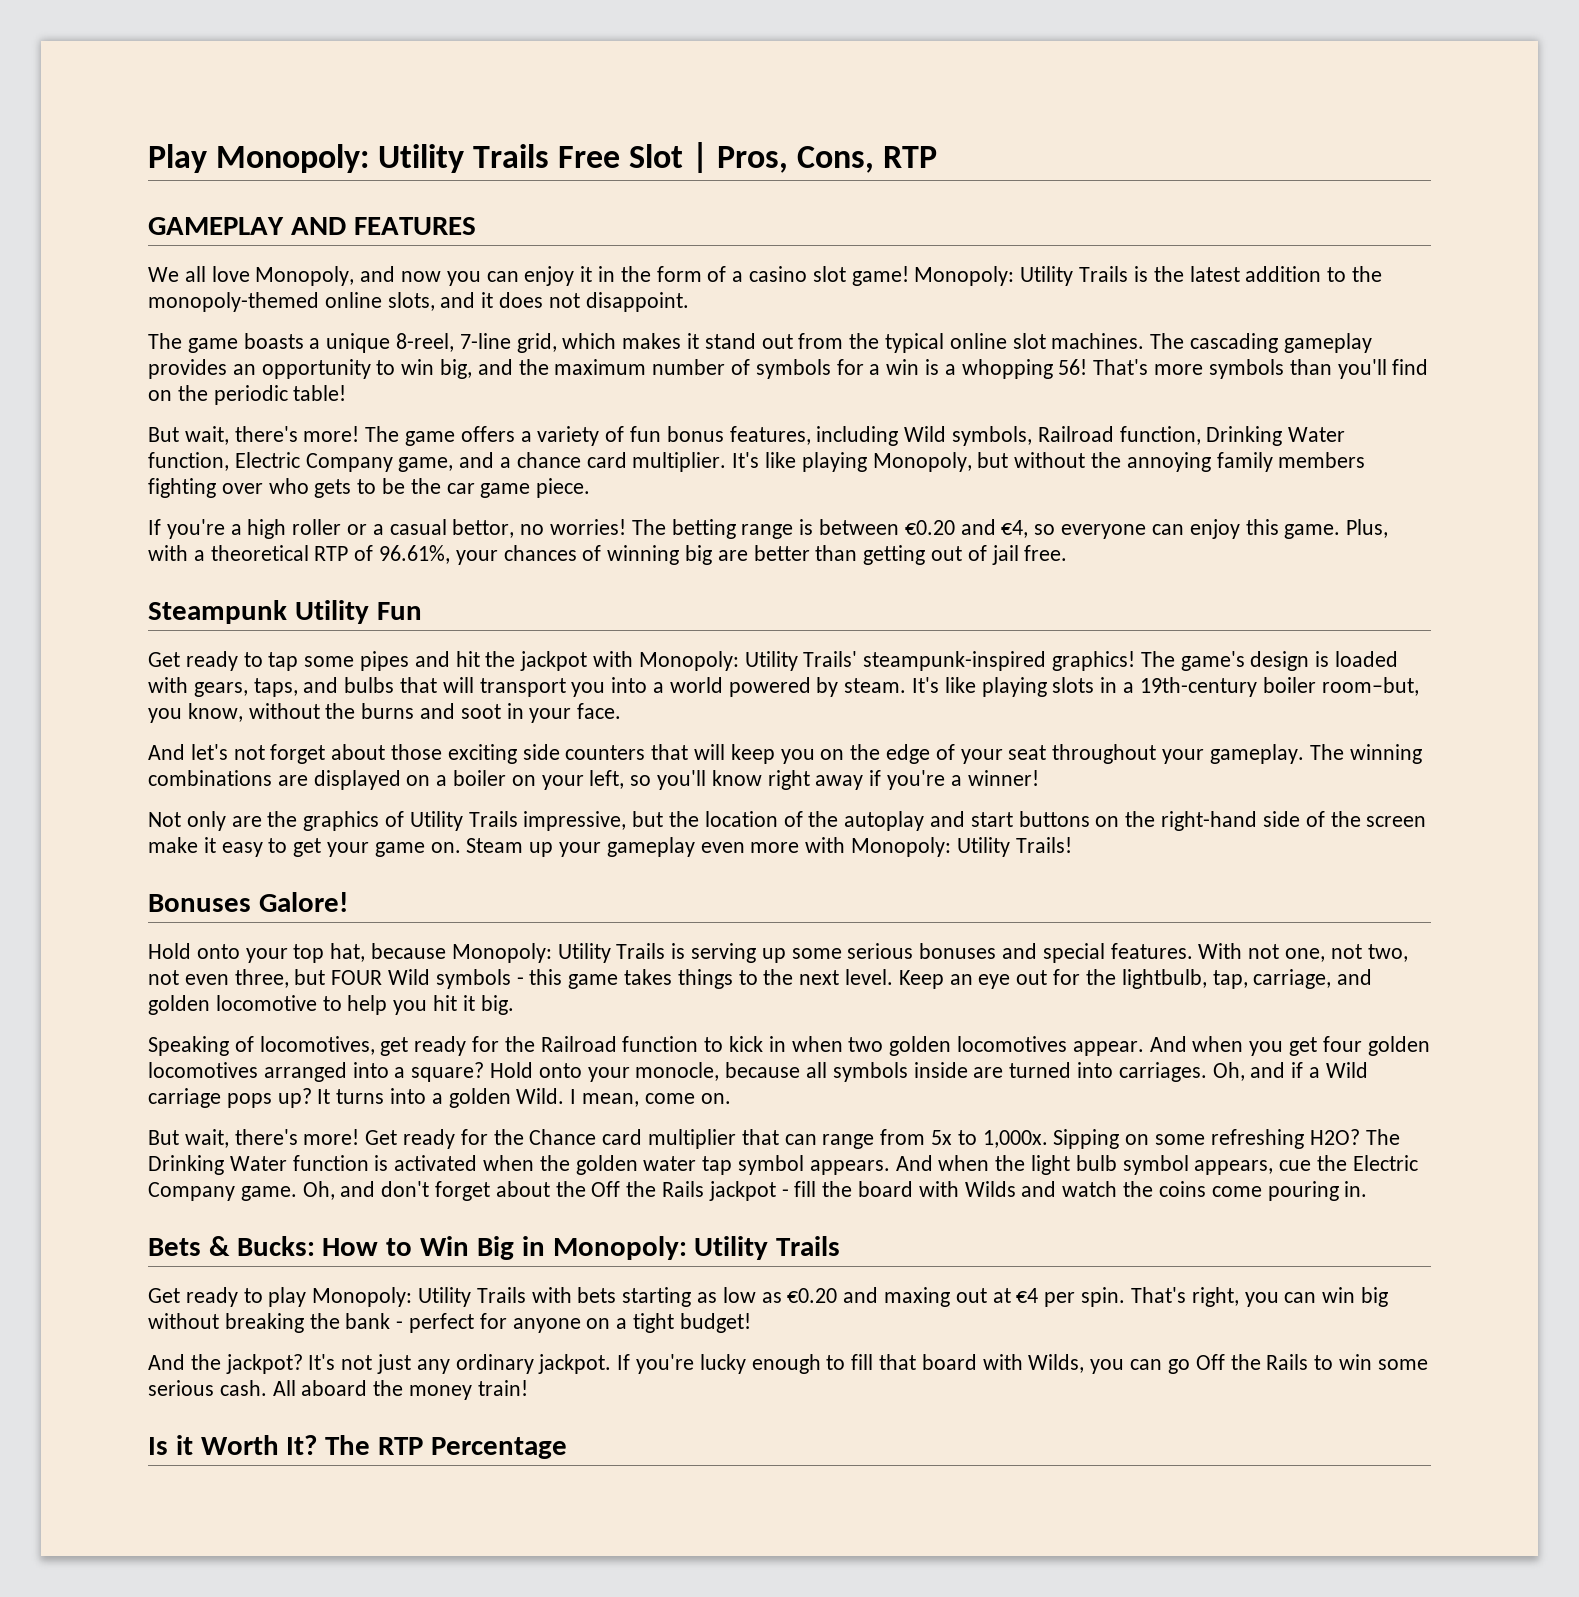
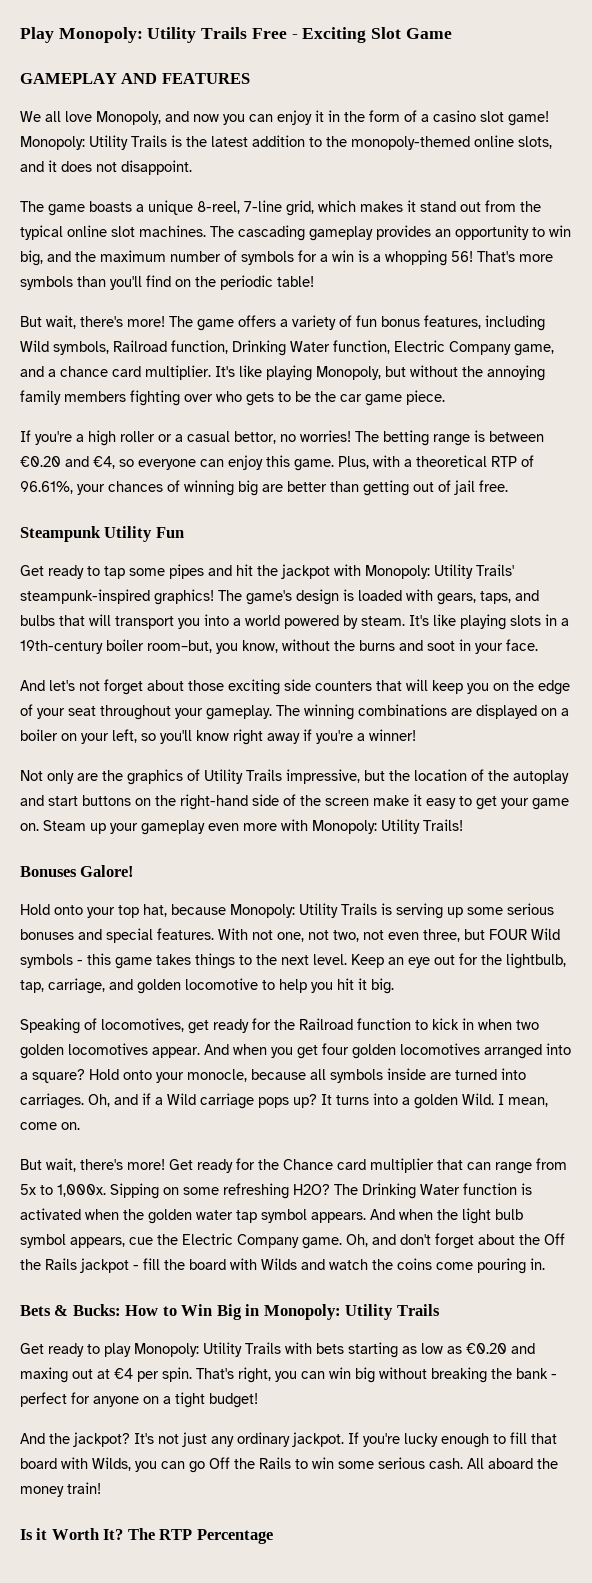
- Play Monopoly: Utility Trails Free Slot | Pros, Cons, RTP
+ Play Monopoly: Utility Trails Free - Exciting Slot Game

